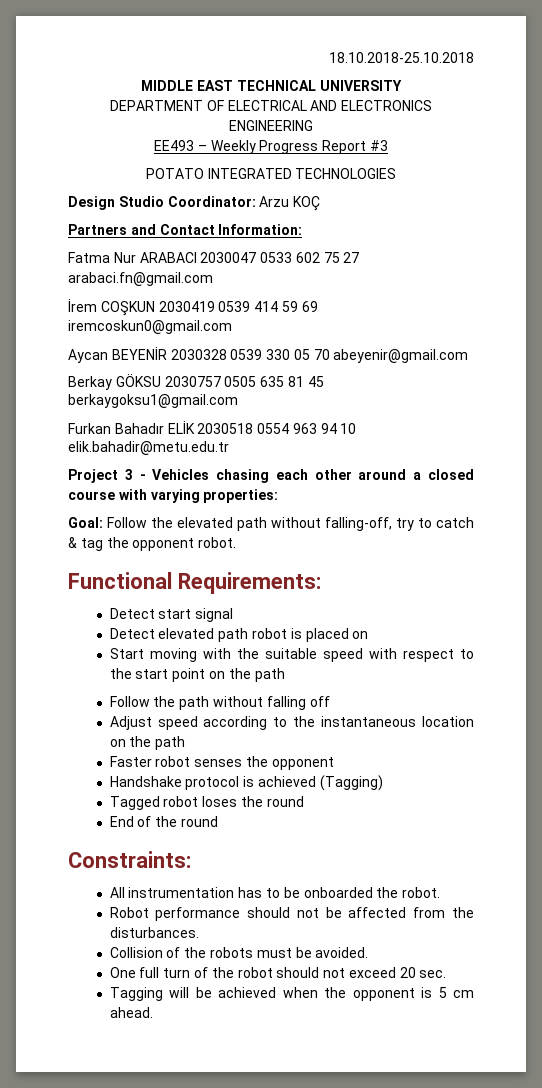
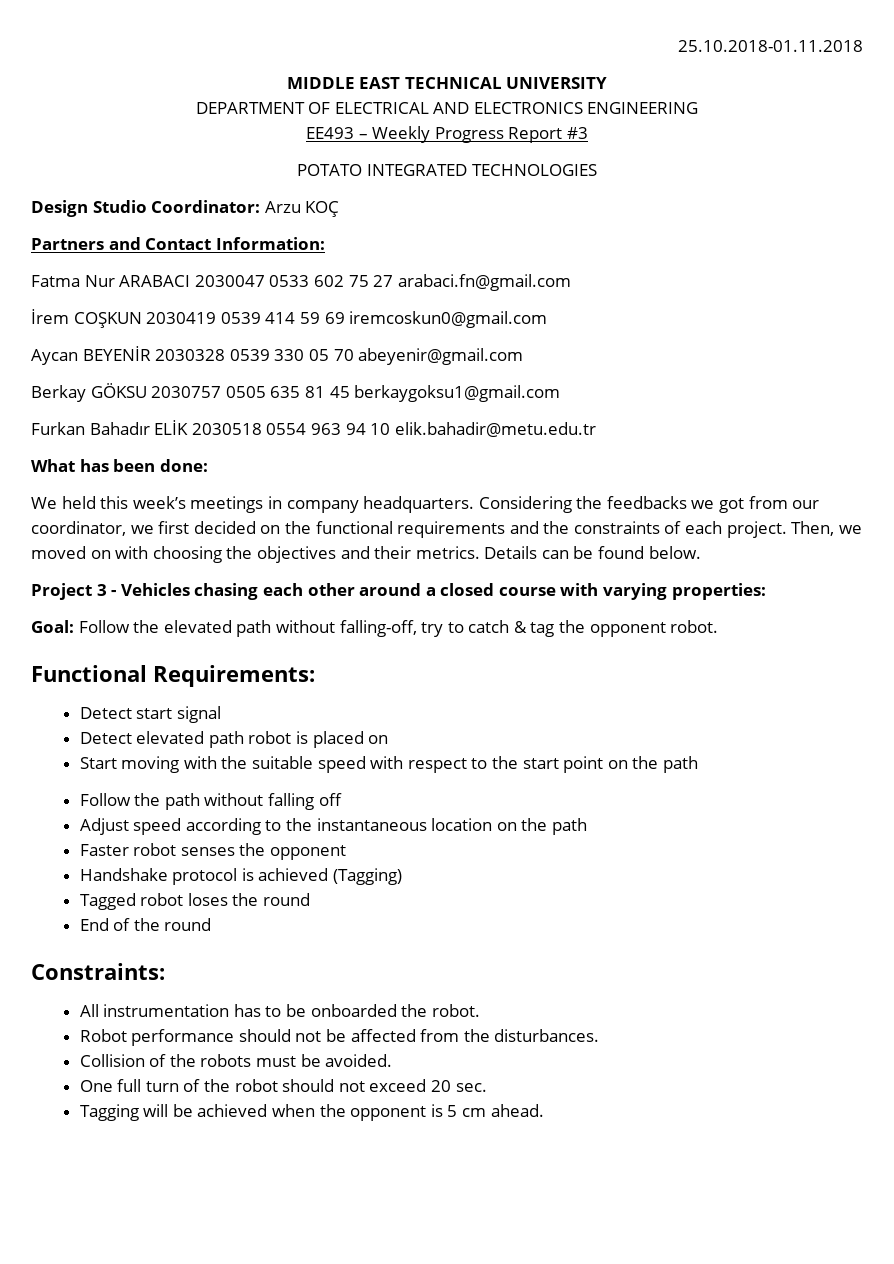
- 18.10.2018-25.10.2018
+ 25.10.2018-01.11.2018
+ What has been done:
+ We held this week’s meetings in company headquarters. Considering the feedbacks we got from our coordinator, we first decided on the functional requirements and the constraints of each project. Then, we moved on with choosing the objectives and their metrics. Details can be found below.

